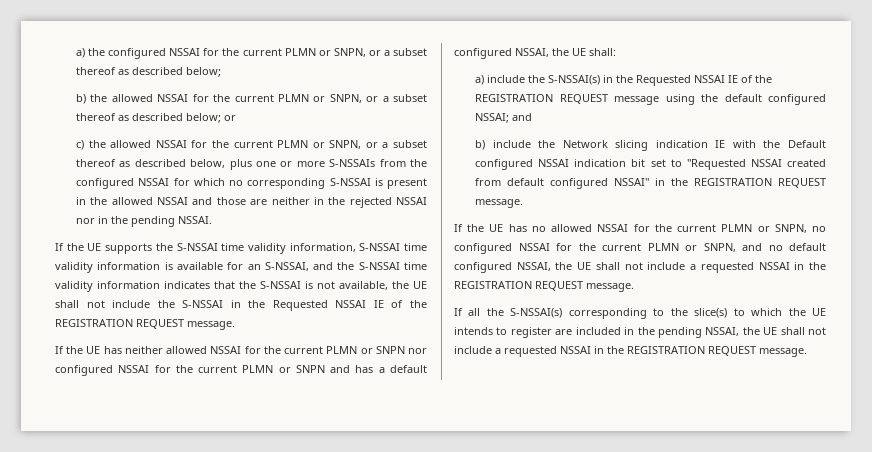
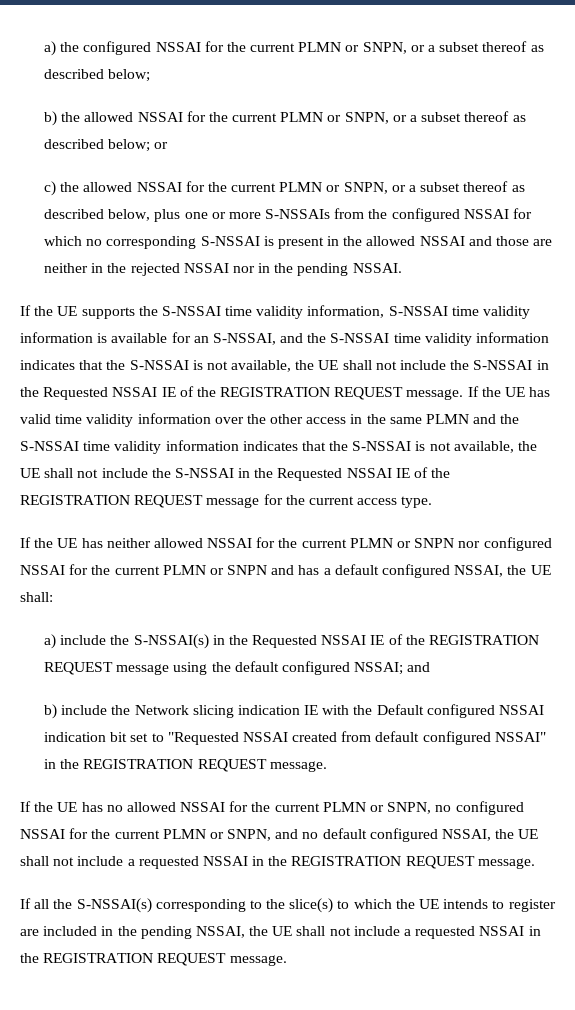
+ If the UE has valid time validity information over the other access in the same PLMN and the S-NSSAI time validity information indicates that the S-NSSAI is not available, the UE shall not include the S-NSSAI in the Requested NSSAI IE of the REGISTRATION REQUEST message for the current access type.

